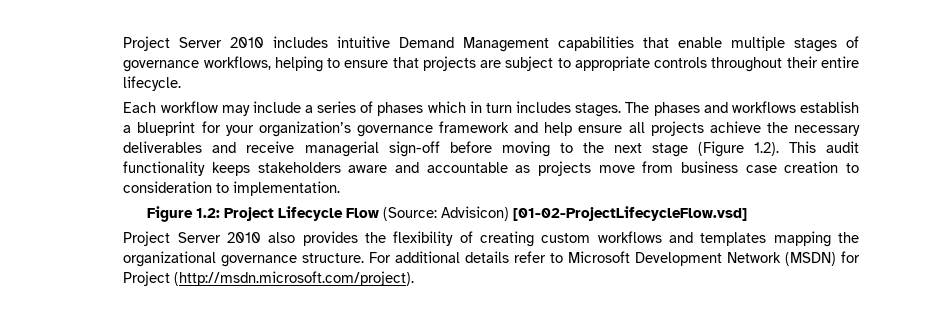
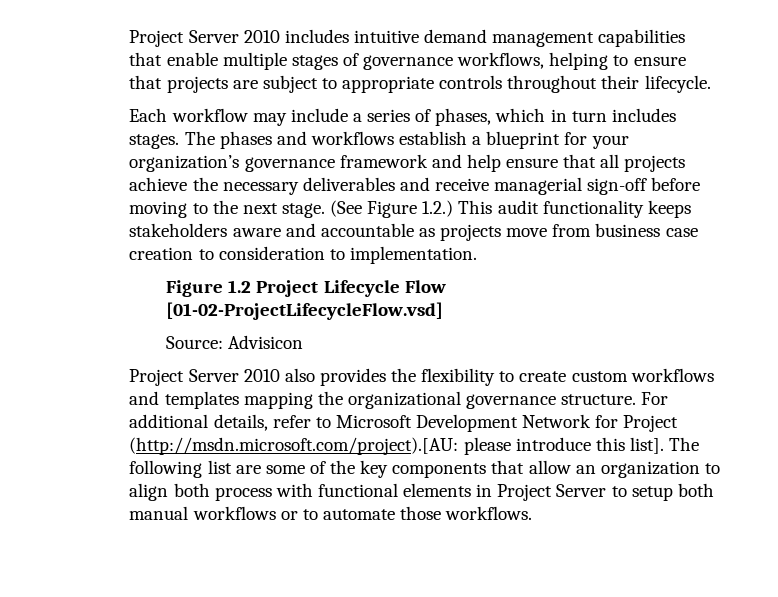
- Project Server 2010 includes intuitive Demand Management capabilities that enable multiple stages of governance workflows, helping to ensure that projects are subject to appropriate controls throughout their entire lifecycle.
+ Project Server 2010 includes intuitive demand management capabilities that enable multiple stages of governance workflows, helping to ensure that projects are subject to appropriate controls throughout their lifecycle.
- Each workflow may include a series of phases which in turn includes stages.
+ Each workflow may include a series of phases, which in turn includes stages.
- The phases and workflows establish a blueprint for your organization’s governance framework and help ensure all projects achieve the necessary deliverables and receive managerial sign-off before moving to the next stage (Figure 1.2). This audit functionality keeps stakeholders aware and accountable as projects move from business case creation to consideration to implementation.
+ The phases and workflows establish a blueprint for your organization’s governance framework and help ensure that all projects achieve the necessary deliverables and receive managerial sign-off before moving to the next stage. (See Figure 1.2.) This audit functionality keeps stakeholders aware and accountable as projects move from business case creation to consideration to implementation.
- Figure 1.2: Project Lifecycle Flow (Source: Advisicon) [01-02-ProjectLifecycleFlow.vsd]
+ Figure 1.2 Project Lifecycle Flow [01-02-ProjectLifecycleFlow.vsd]
+ Source: Advisicon
- Project Server 2010 also provides the flexibility of creating custom workflows and templates mapping the organizational governance structure.
+ Project Server 2010 also provides the flexibility to create custom workflows and templates mapping the organizational governance structure.
- For additional details refer to Microsoft Development Network (MSDN) for Project (http://msdn.microsoft.com/project).
+ For additional details, refer to Microsoft Development Network for Project (http://msdn.microsoft.com/project).[AU: please introduce this list]. The following list are some of the key components that allow an organization to align both process with functional elements in Project Server to setup both manual workflows or to automate those workflows.

